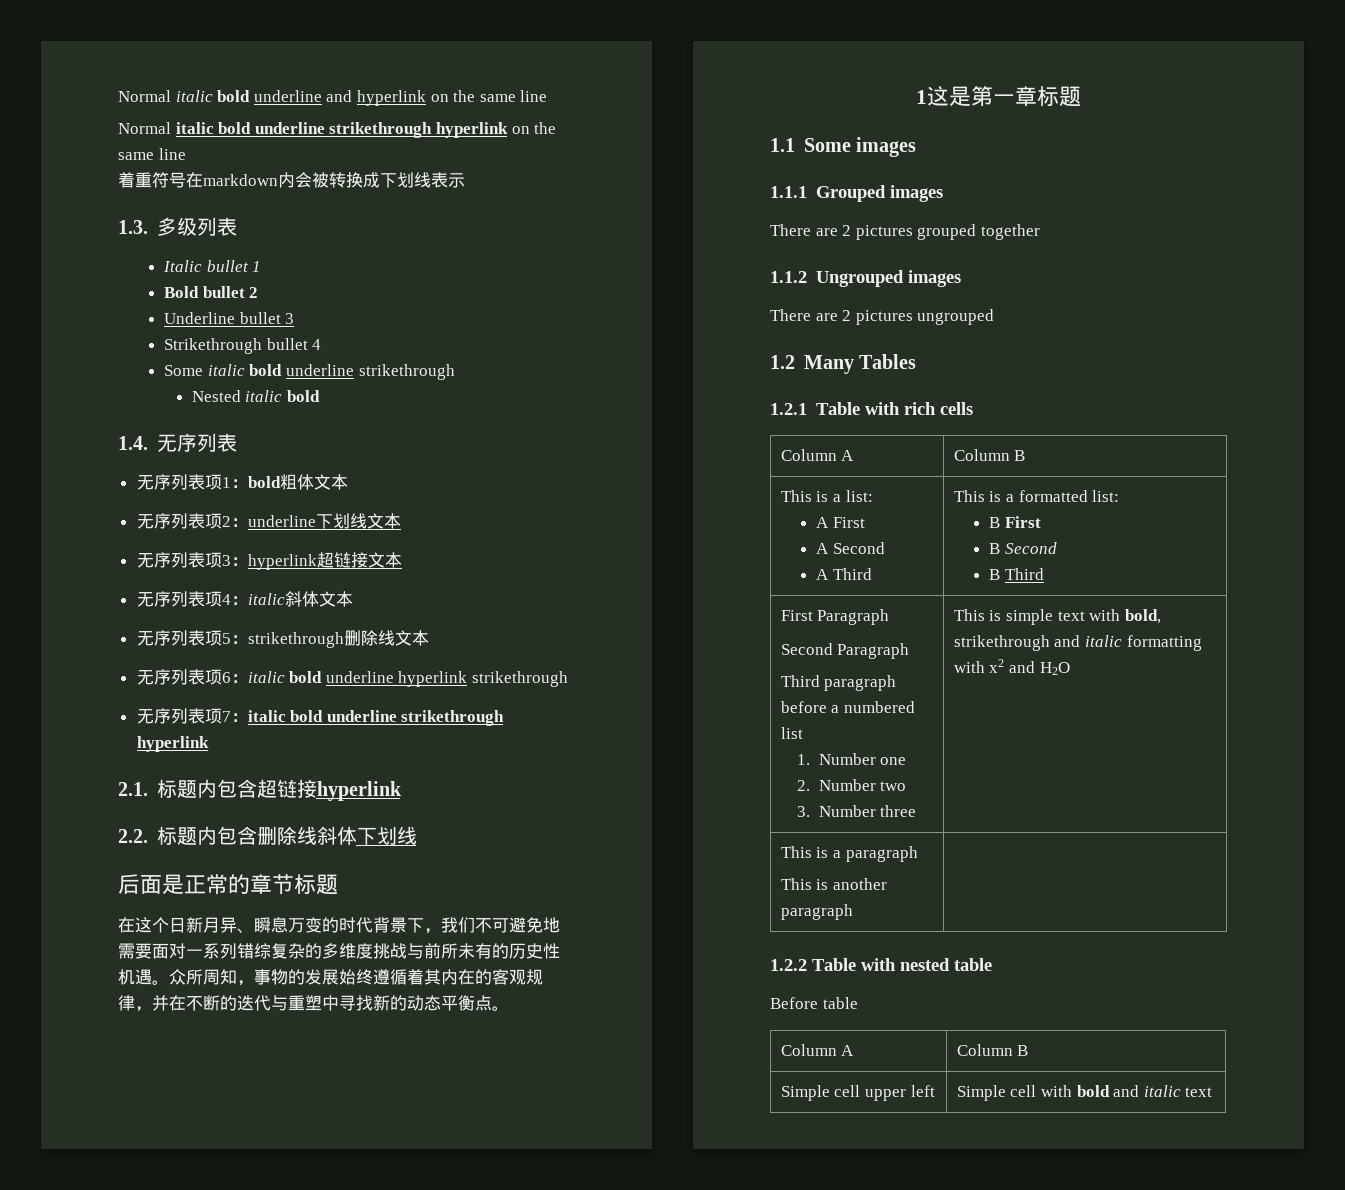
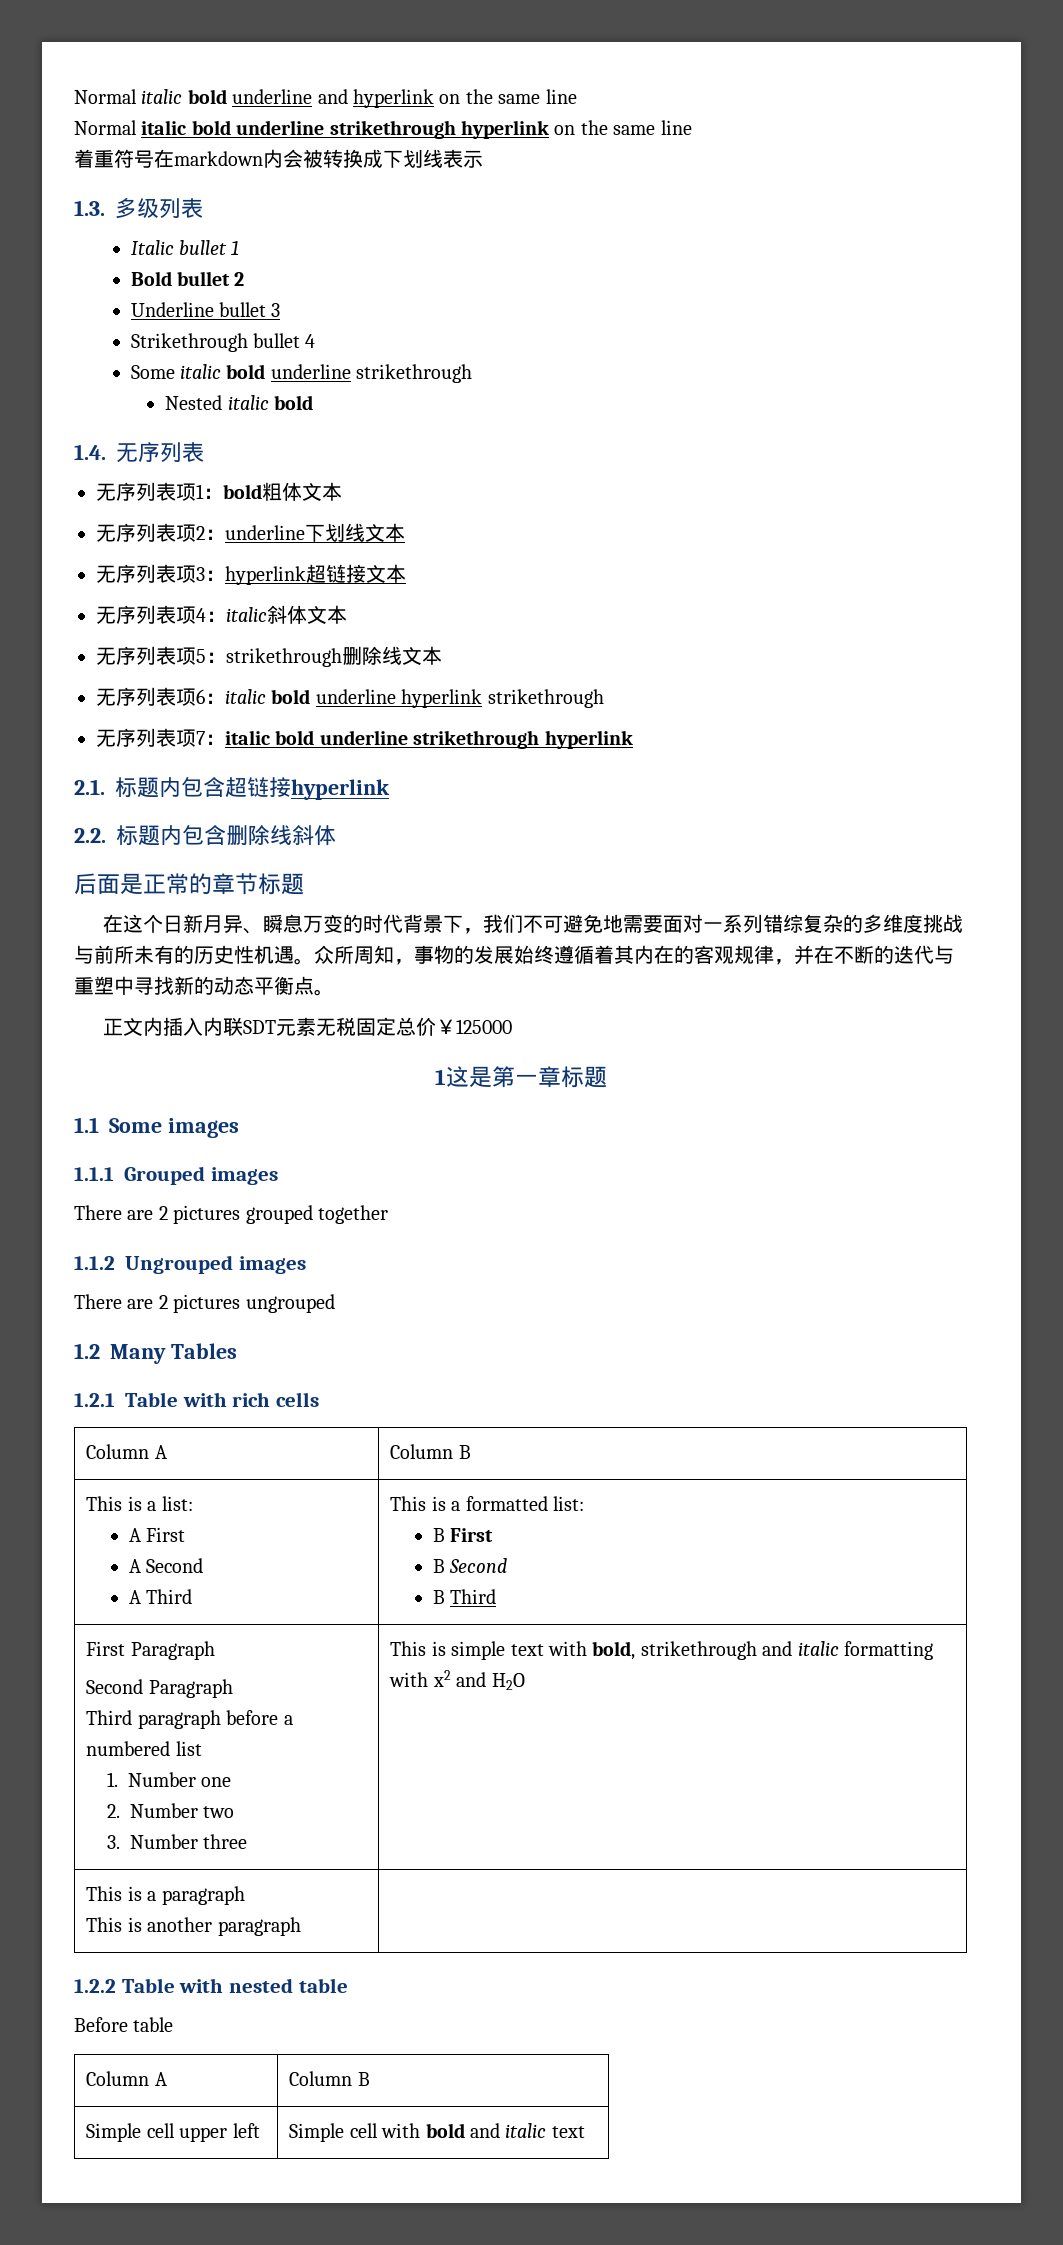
- 2.2.标题内包含删除线斜体下划线
+ 2.2.标题内包含删除线斜体
+ 正文内插入内联SDT元素无税固定总价￥125000

